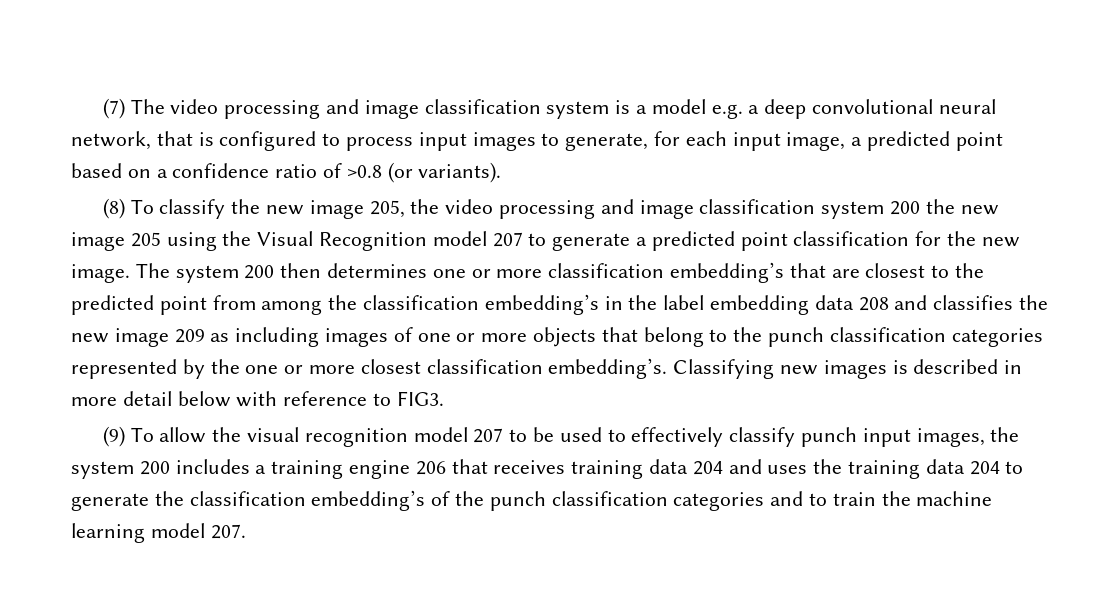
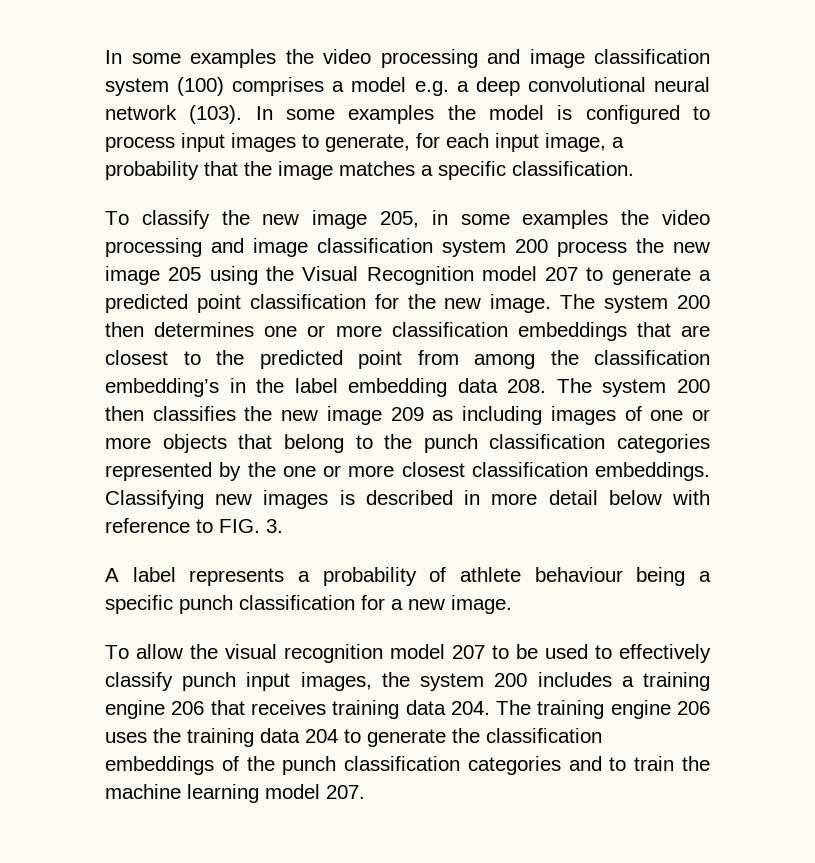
- (7) The video processing and image classification system is a model e.g. a deep convolutional neural network, that is configured to process input images to generate, for each input image, a predicted point based on a confidence ratio of >0.8 (or variants).
- (8) To classify the new image 205, the video processing and image classification system 200 the new image 205 using the Visual Recognition model 207 to generate a predicted point classification for the new image.
+ In some examples the video processing and image classification system (100) comprises a model e.g. a deep convolutional neural network (103). In some examples the model is configured to process input images to generate, for each input image, a probability that the image matches a specific classification.
+ To classify the new image 205, in some examples the video processing and image classification system 200 process the new image 205 using the Visual Recognition model 207 to generate a predicted point classification for the new image.
- The system 200 then determines one or more classification embedding’s that are closest to the predicted point from among the classification embedding’s in the label embedding data 208 and classifies the new image 209 as including images of one or more objects that belong to the punch classification categories represented by the one or more closest classification embedding’s.
+ The system 200 then determines one or more classification embeddings that are closest to the predicted point from among the classification embedding’s in the label embedding data 208. The system 200 then classifies the new image 209 as including images of one or more objects that belong to the punch classification categories represented by the one or more closest classification embeddings.
- Classifying new images is described in more detail below with reference to FIG3.
- (9) To allow the visual recognition model 207 to be used to effectively classify punch input images, the system 200 includes a training engine 206 that receives training data 204 and uses the training data 204 to generate the classification embedding’s of the punch classification categories and to train the machine learning model 207.
+ Classifying new images is described in more detail below with reference to FIG. 3.
+ A label represents a probability of athlete behaviour being a specific punch classification for a new image.
+ To allow the visual recognition model 207 to be used to effectively classify punch input images, the system 200 includes a training engine 206 that receives training data 204. The training engine 206 uses the training data 204 to generate the classification embeddings of the punch classification categories and to train the machine learning model 207.

